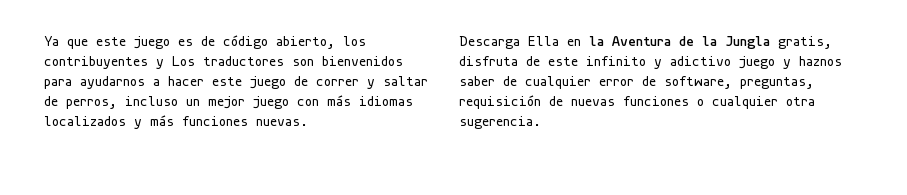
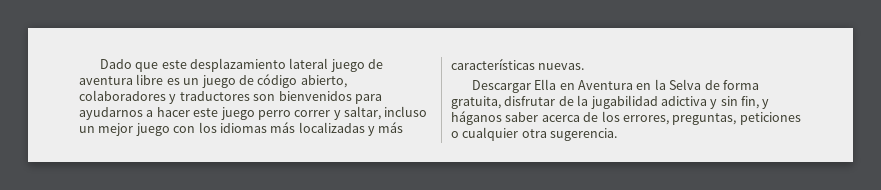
- Ya que este juego es de código abierto, los contribuyentes y Los traductores son bienvenidos para ayudarnos a hacer este juego de correr y saltar de perros, incluso un mejor juego con más idiomas localizados y más funciones nuevas.
+ Dado que este desplazamiento lateral juego de aventura libre es un juego de código abierto, colaboradores y traductores son bienvenidos para ayudarnos a hacer este juego perro correr y saltar, incluso un mejor juego con los idiomas más localizadas y más características nuevas.
- Descarga Ella en la Aventura de la Jungla gratis, disfruta de este infinito y adictivo juego y haznos saber de cualquier error de software, preguntas, requisición de nuevas funciones o cualquier otra sugerencia.
+ Descargar Ella en Aventura en la Selva de forma gratuita, disfrutar de la jugabilidad adictiva y sin fin, y háganos saber acerca de los errores, preguntas, peticiones o cualquier otra sugerencia.

